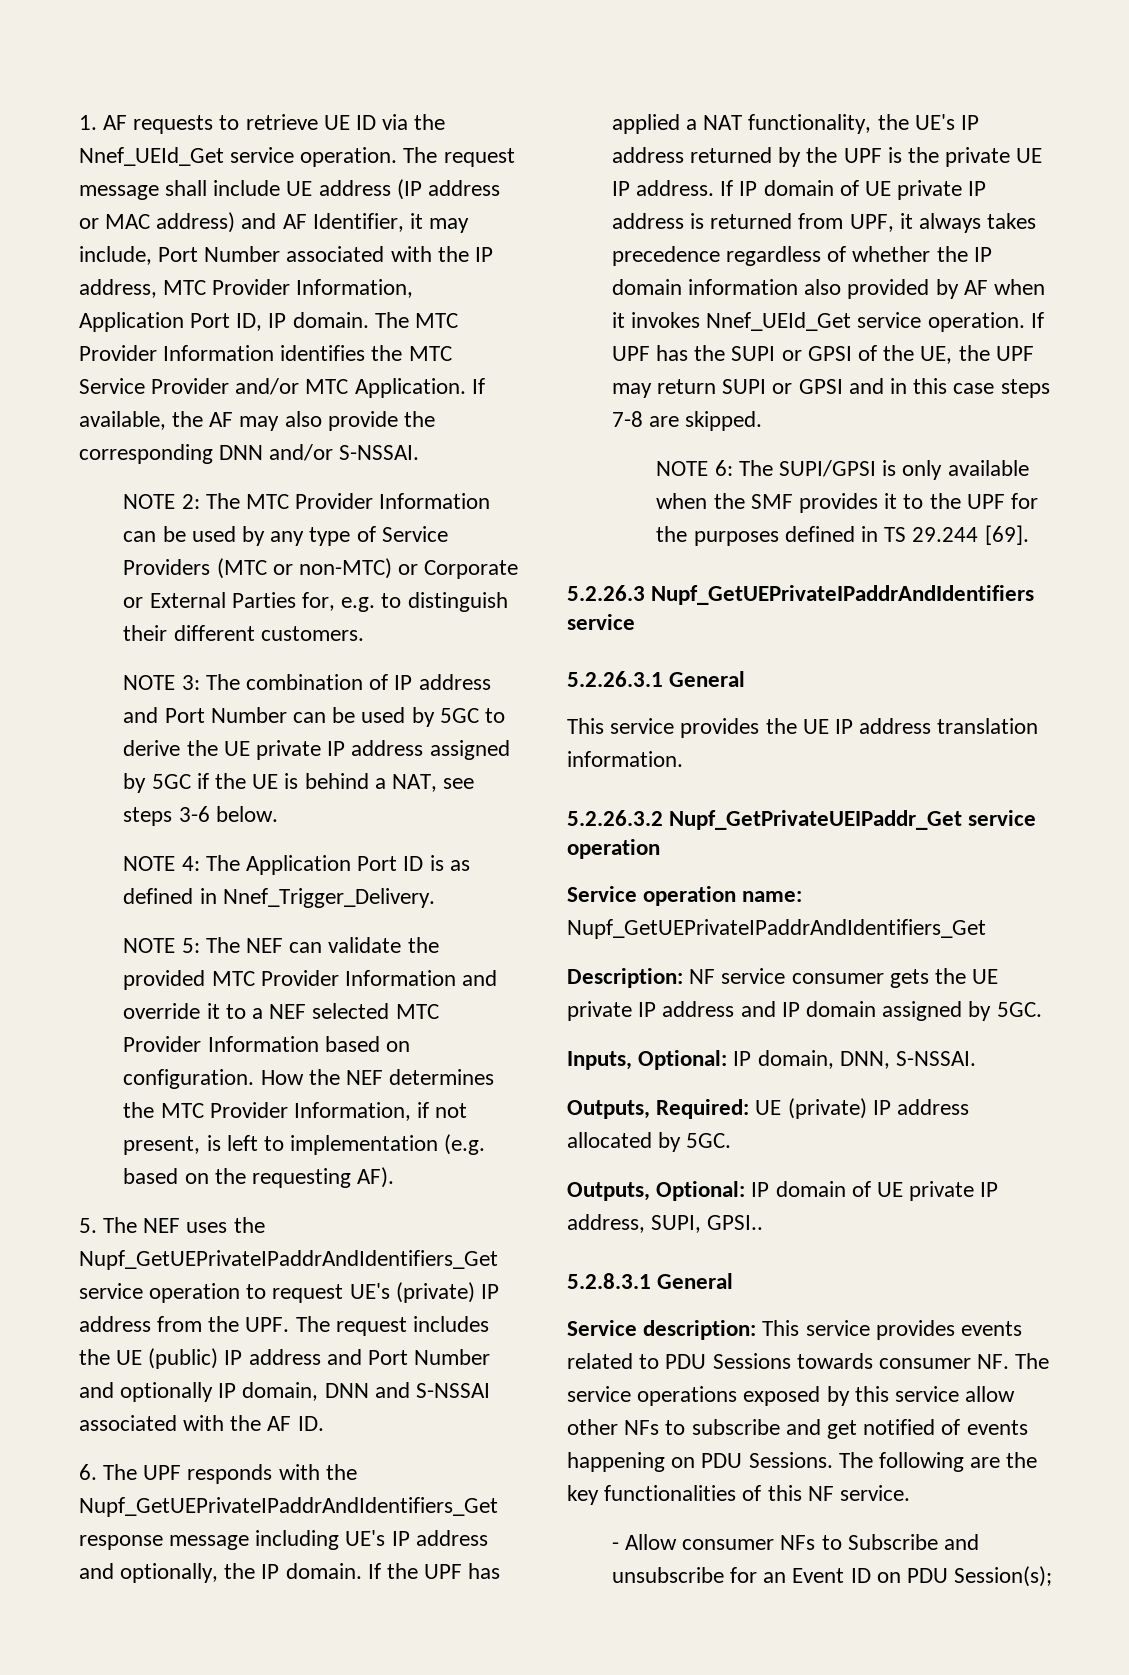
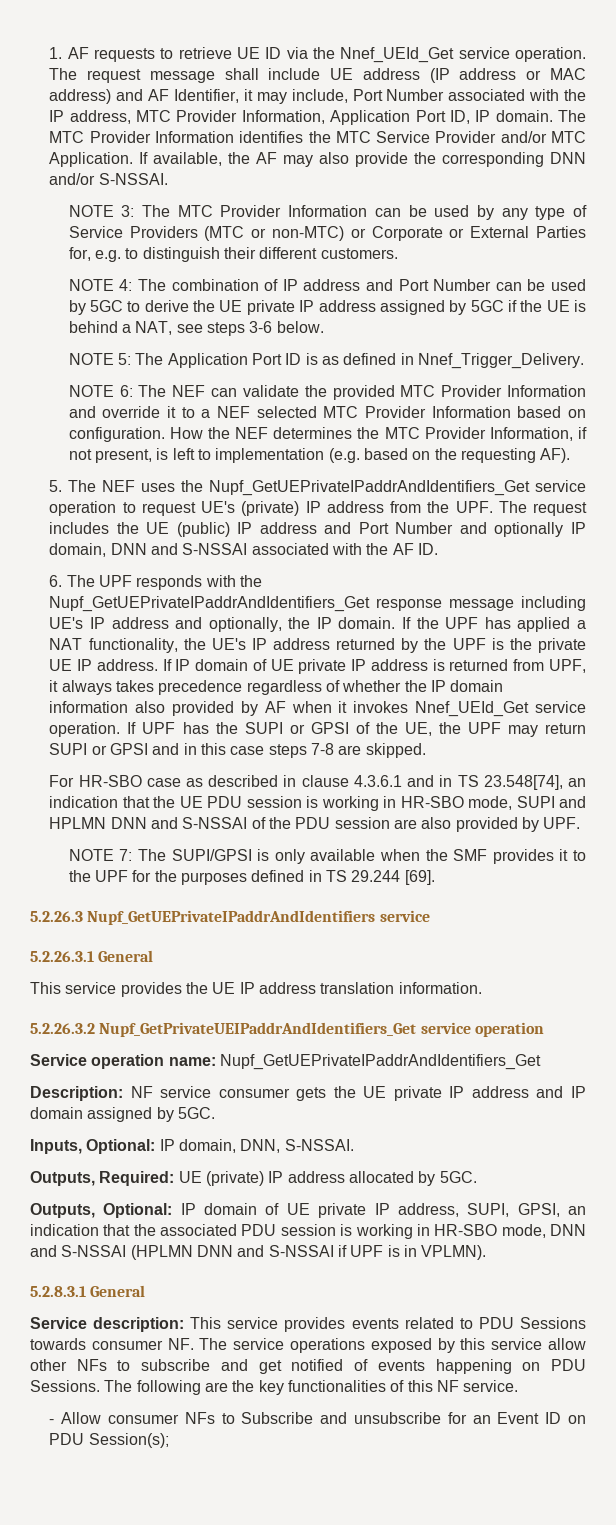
- NOTE 2: The MTC Provider Information can be used by any type of Service Providers (MTC or non-MTC) or Corporate or External Parties for, e.g. to distinguish their different customers.
+ NOTE 3: The MTC Provider Information can be used by any type of Service Providers (MTC or non-MTC) or Corporate or External Parties for, e.g. to distinguish their different customers.
- NOTE 3: The combination of IP address and Port Number can be used by 5GC to derive the UE private IP address assigned by 5GC if the UE is behind a NAT, see steps 3-6 below.
+ NOTE 4: The combination of IP address and Port Number can be used by 5GC to derive the UE private IP address assigned by 5GC if the UE is behind a NAT, see steps 3-6 below.
- NOTE 4: The Application Port ID is as defined in Nnef_Trigger_Delivery.
+ NOTE 5: The Application Port ID is as defined in Nnef_Trigger_Delivery.
- NOTE 5: The NEF can validate the provided MTC Provider Information and override it to a NEF selected MTC Provider Information based on configuration.
+ NOTE 6: The NEF can validate the provided MTC Provider Information and override it to a NEF selected MTC Provider Information based on configuration.
- NOTE 6: The SUPI/GPSI is only available when the SMF provides it to the UPF for the purposes defined in TS 29.244 [69].
+ For HR-SBO case as described in clause 4.3.6.1 and in TS 23.548[74], an indication that the UE PDU session is working in HR-SBO mode, SUPI and HPLMN DNN and S-NSSAI of the PDU session are also provided by UPF.
+ NOTE 7: The SUPI/GPSI is only available when the SMF provides it to the UPF for the purposes defined in TS 29.244 [69].
- 5.2.26.3.2 Nupf_GetPrivateUEIPaddr_Get service operation
+ 5.2.26.3.2 Nupf_GetPrivateUEIPaddrAndIdentifiers_Get service operation
- Outputs, Optional: IP domain of UE private IP address, SUPI, GPSI..
+ Outputs, Optional: IP domain of UE private IP address, SUPI, GPSI, an indication that the associated PDU session is working in HR-SBO mode, DNN and S-NSSAI (HPLMN DNN and S-NSSAI if UPF is in VPLMN).

